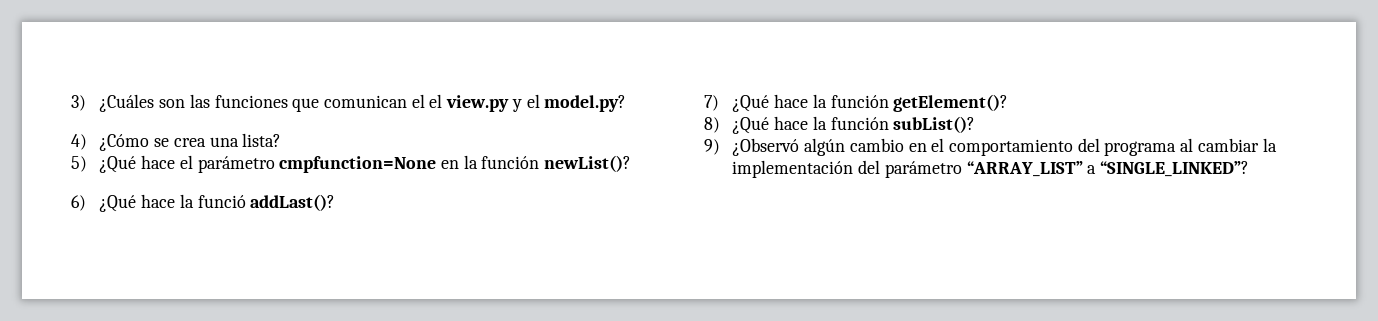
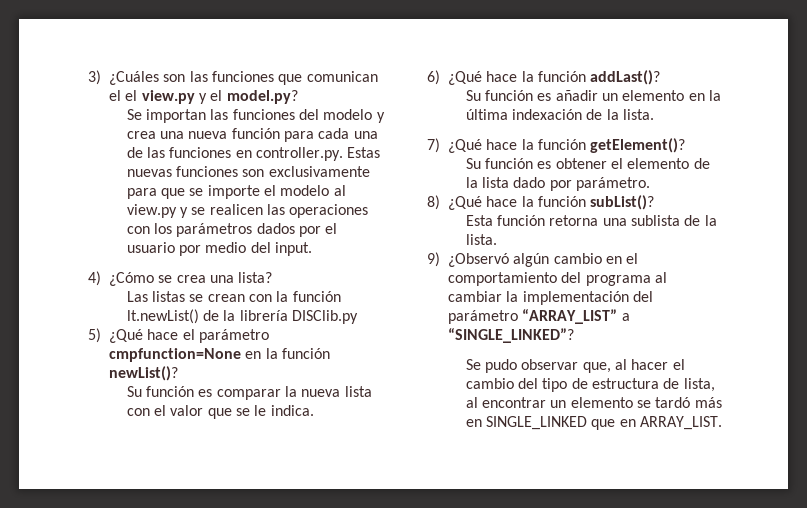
+ Se importan las funciones del modelo y crea una nueva función para cada una de las funciones en controller.py. Estas nuevas funciones son exclusivamente para que se importe el modelo al view.py y se realicen las operaciones con los parámetros dados por el usuario por medio del input.
+ Las listas se crean con la función lt.newList() de la librería DISClib.py
+ Su función es comparar la nueva lista con el valor que se le indica.
- 6) ¿Qué hace la funció addLast()?
+ 6) ¿Qué hace la función addLast()?
+ Su función es añadir un elemento en la última indexación de la lista.
+ Su función es obtener el elemento de la lista dado por parámetro.
+ Esta función retorna una sublista de la lista.
+ Se pudo observar que, al hacer el cambio del tipo de estructura de lista, al encontrar un elemento se tardó más en SINGLE_LINKED que en ARRAY_LIST.

